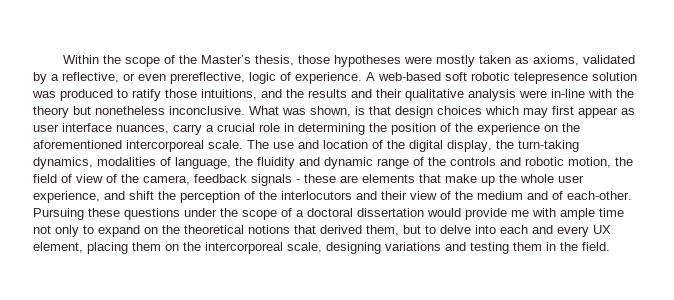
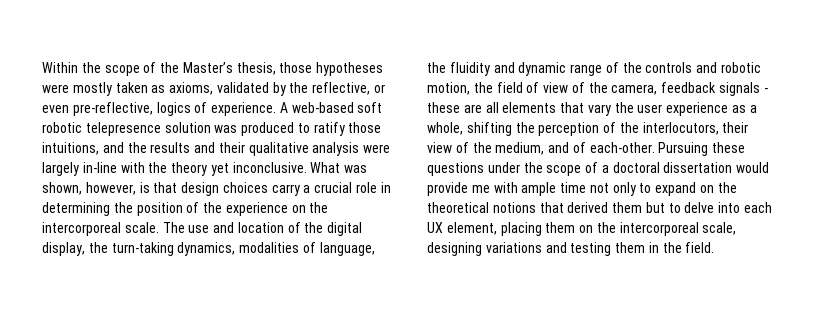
- Within the scope of the Master’s thesis, those hypotheses were mostly taken as axioms, validated by a reflective, or even prereflective, logic of experience.
+ Within the scope of the Master’s thesis, those hypotheses were mostly taken as axioms, validated by the reflective, or even pre-reflective, logics of experience.
- A web-based soft robotic telepresence solution was produced to ratify those intuitions, and the results and their qualitative analysis were in-line with the theory but nonetheless inconclusive.
+ A web-based soft robotic telepresence solution was produced to ratify those intuitions, and the results and their qualitative analysis were largely in-line with the theory yet inconclusive.
- What was shown, is that design choices which may first appear as user interface nuances, carry a crucial role in determining the position of the experience on the aforementioned intercorporeal scale.
+ What was shown, however, is that design choices carry a crucial role in determining the position of the experience on the intercorporeal scale.
- The use and location of the digital display, the turn-taking dynamics, modalities of language, the fluidity and dynamic range of the controls and robotic motion, the field of view of the camera, feedback signals - these are elements that make up the whole user experience, and shift the perception of the interlocutors and their view of the medium and of each-other.
+ The use and location of the digital display, the turn-taking dynamics, modalities of language, the fluidity and dynamic range of the controls and robotic motion, the field of view of the camera, feedback signals - these are all elements that vary the user experience as a whole, shifting the perception of the interlocutors, their view of the medium, and of each-other.
- Pursuing these questions under the scope of a doctoral dissertation would provide me with ample time not only to expand on the theoretical notions that derived them, but to delve into each and every UX element, placing them on the intercorporeal scale, designing variations and testing them in the field.
+ Pursuing these questions under the scope of a doctoral dissertation would provide me with ample time not only to expand on the theoretical notions that derived them but to delve into each UX element, placing them on the intercorporeal scale, designing variations and testing them in the field.

